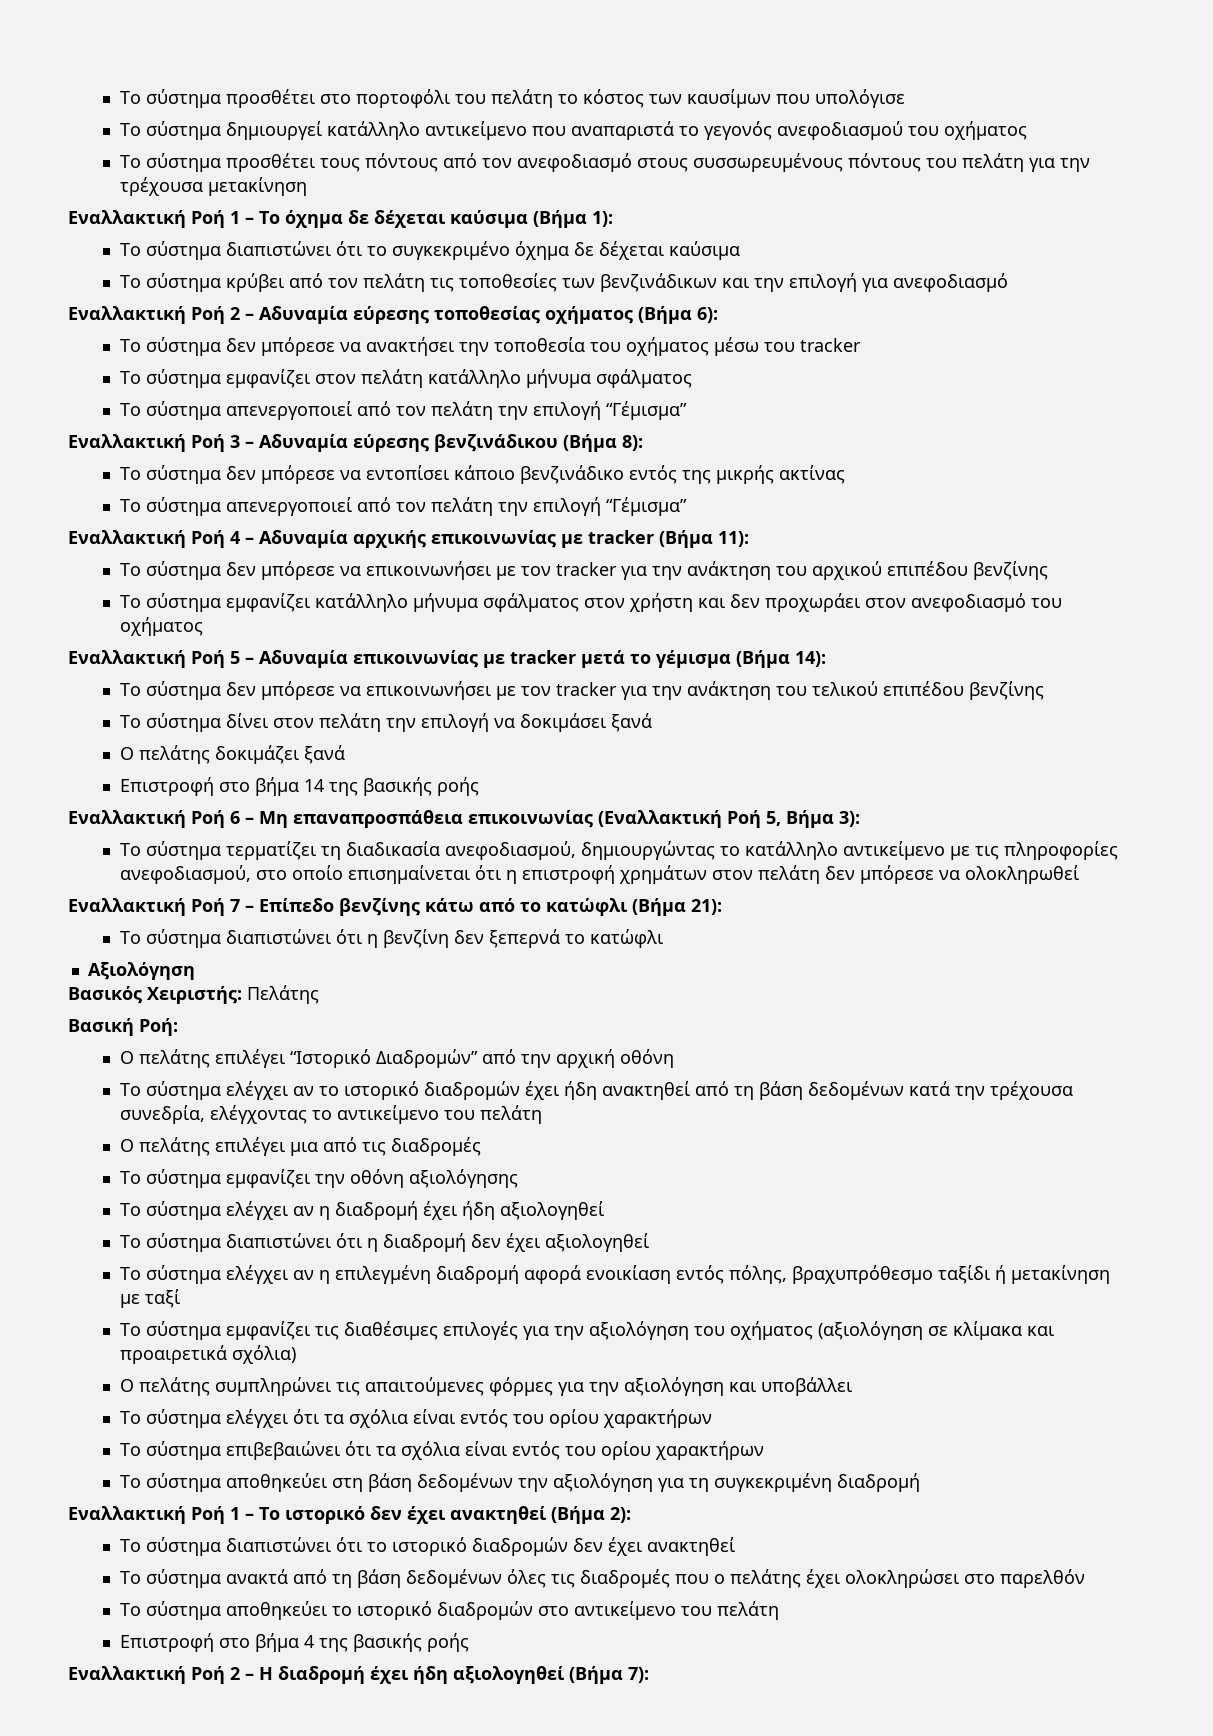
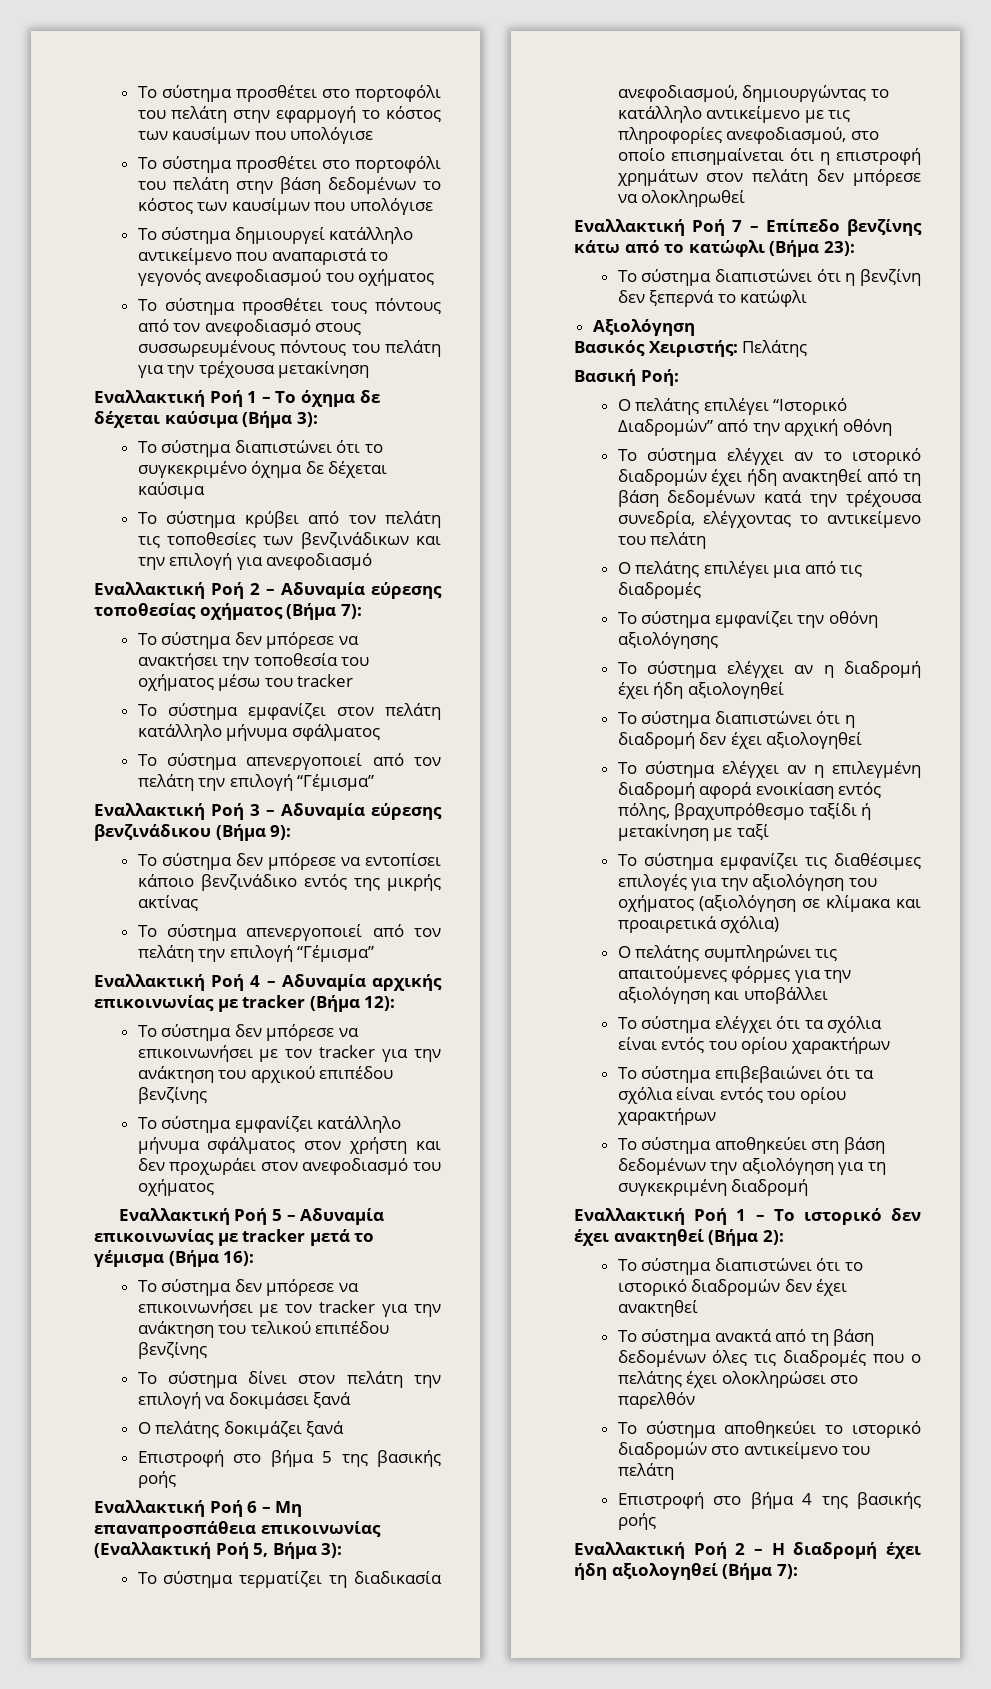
- Το σύστημα προσθέτει στο πορτοφόλι του πελάτη το κόστος των καυσίμων που υπολόγισε
+ Το σύστημα προσθέτει στο πορτοφόλι του πελάτη στην εφαρμογή το κόστος των καυσίμων που υπολόγισε
+ Το σύστημα προσθέτει στο πορτοφόλι του πελάτη στην βάση δεδομένων το κόστος των καυσίμων που υπολόγισε
- Εναλλακτική Ροή 1 – Το όχημα δε δέχεται καύσιμα (Βήμα 1):
+ Εναλλακτική Ροή 1 – Το όχημα δε δέχεται καύσιμα (Βήμα 3):
- Εναλλακτική Ροή 2 – Αδυναμία εύρεσης τοποθεσίας οχήματος (Βήμα 6):
+ Εναλλακτική Ροή 2 – Αδυναμία εύρεσης τοποθεσίας οχήματος (Βήμα 7):
- Εναλλακτική Ροή 3 – Αδυναμία εύρεσης βενζινάδικου (Βήμα 8):
+ Εναλλακτική Ροή 3 – Αδυναμία εύρεσης βενζινάδικου (Βήμα 9):
- Εναλλακτική Ροή 4 – Αδυναμία αρχικής επικοινωνίας με tracker (Βήμα 11):
+ Εναλλακτική Ροή 4 – Αδυναμία αρχικής επικοινωνίας με tracker (Βήμα 12):
- Εναλλακτική Ροή 5 – Αδυναμία επικοινωνίας με tracker μετά το γέμισμα (Βήμα 14):
+ Εναλλακτική Ροή 5 – Αδυναμία επικοινωνίας με tracker μετά το γέμισμα (Βήμα 16):
- Επιστροφή στο βήμα 14 της βασικής ροής
+ Επιστροφή στο βήμα 5 της βασικής ροής
- Εναλλακτική Ροή 7 – Επίπεδο βενζίνης κάτω από το κατώφλι (Βήμα 21):
+ Εναλλακτική Ροή 7 – Επίπεδο βενζίνης κάτω από το κατώφλι (Βήμα 23):

